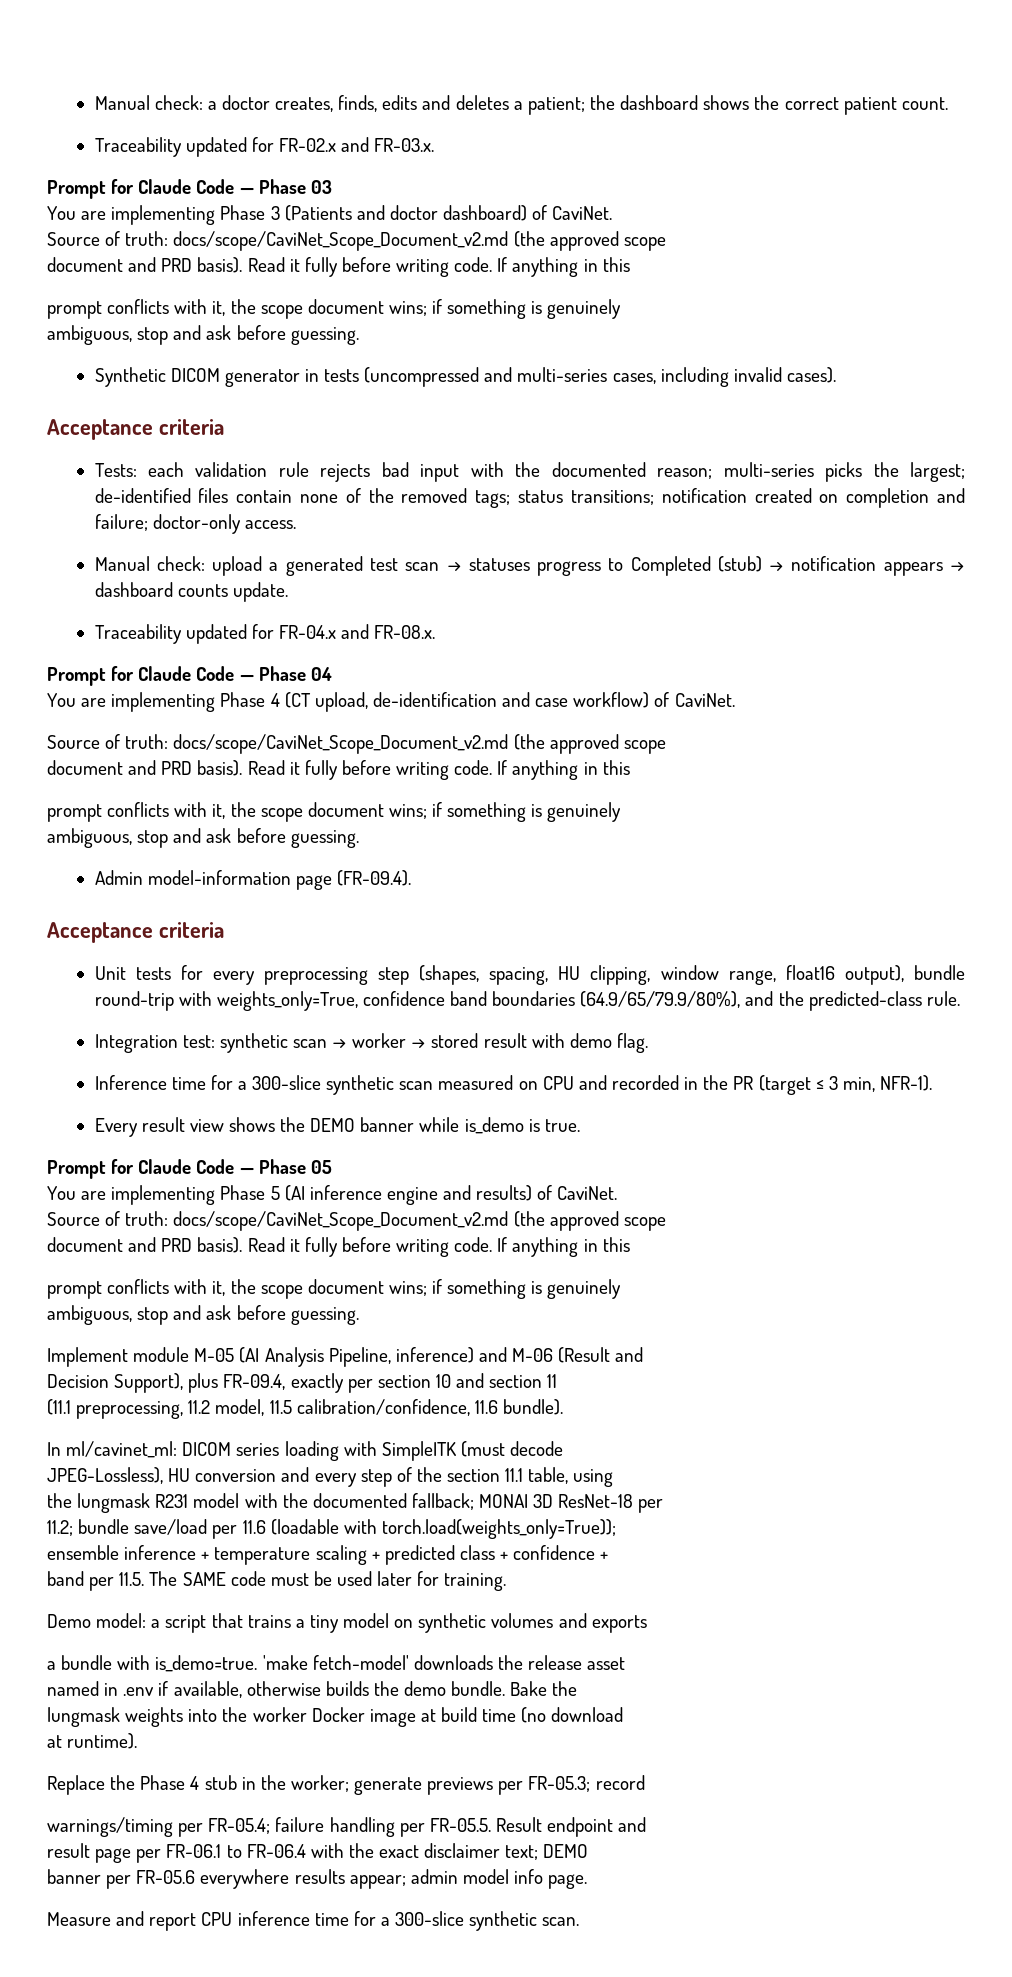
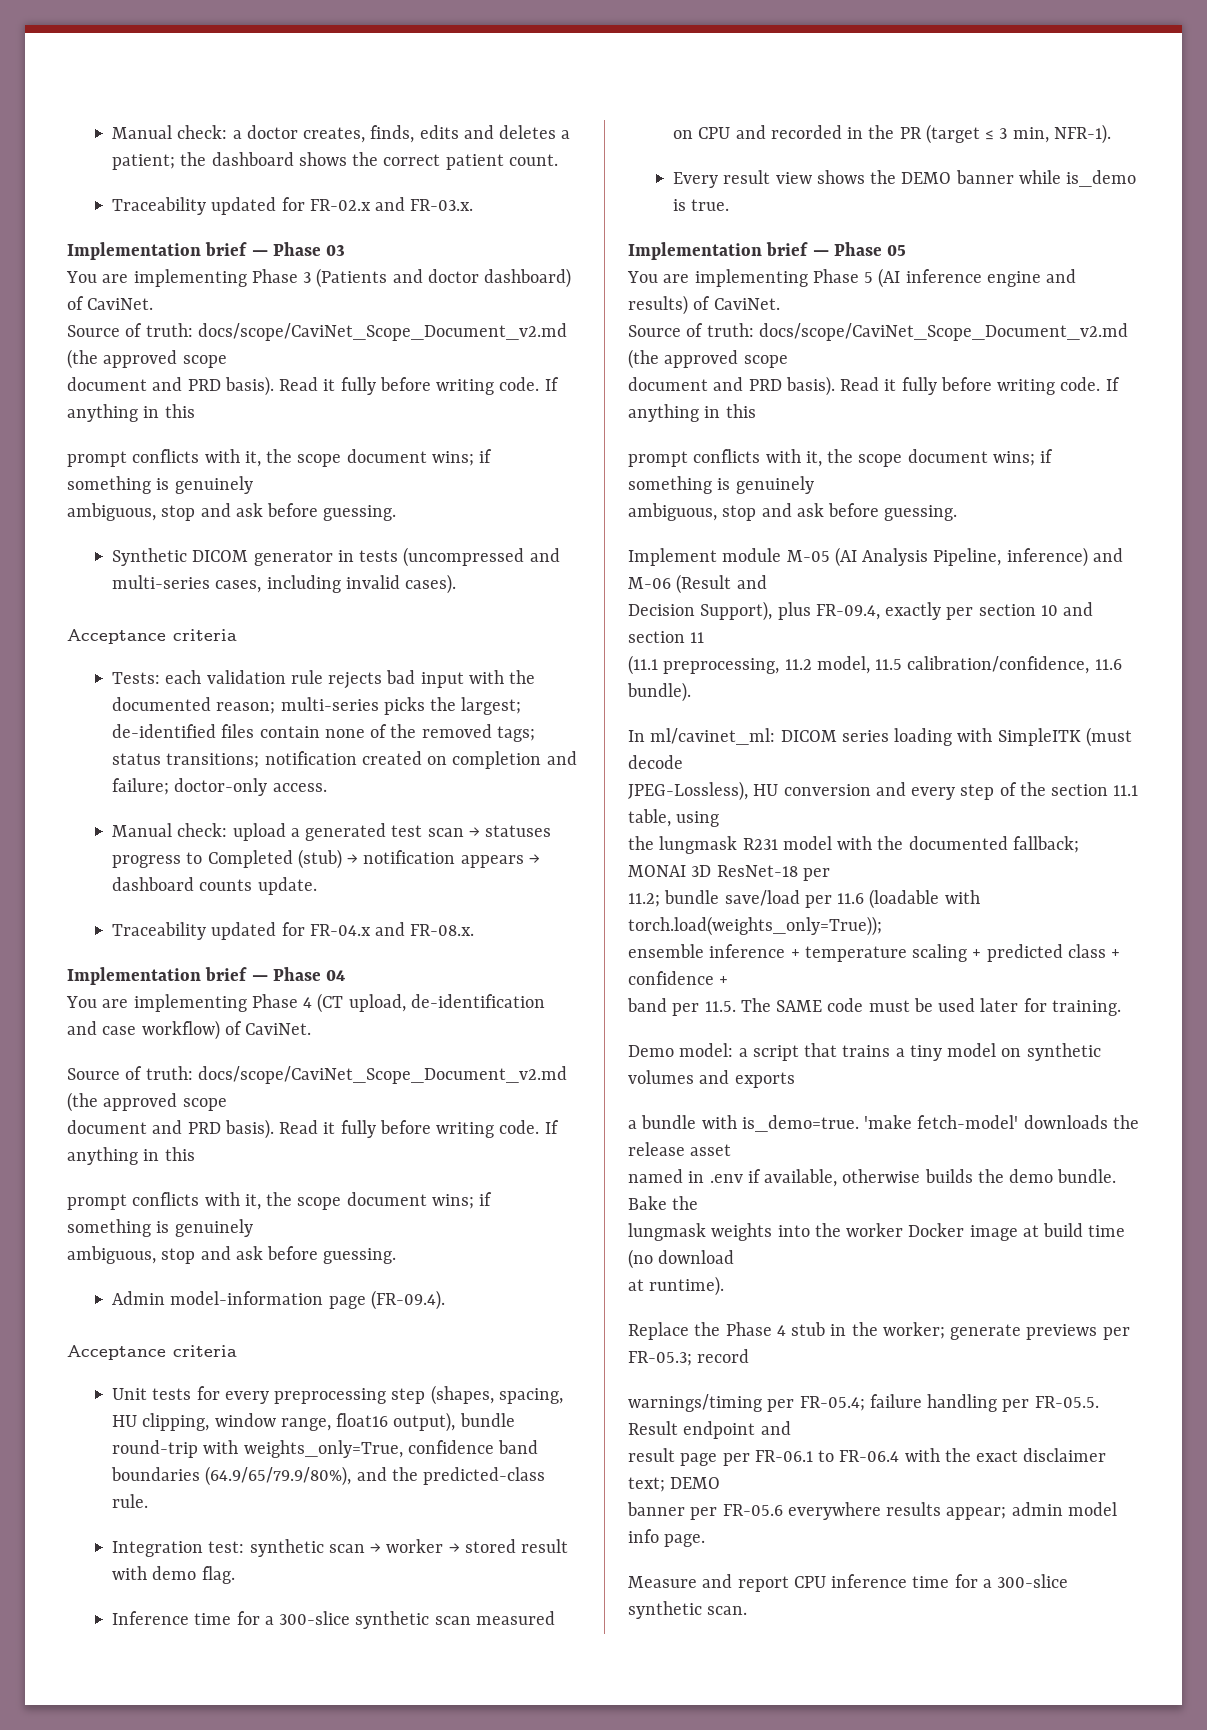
- Prompt for Claude Code — Phase 03
+ Implementation brief — Phase 03
- Prompt for Claude Code — Phase 04
+ Implementation brief — Phase 04
- Prompt for Claude Code — Phase 05
+ Implementation brief — Phase 05

